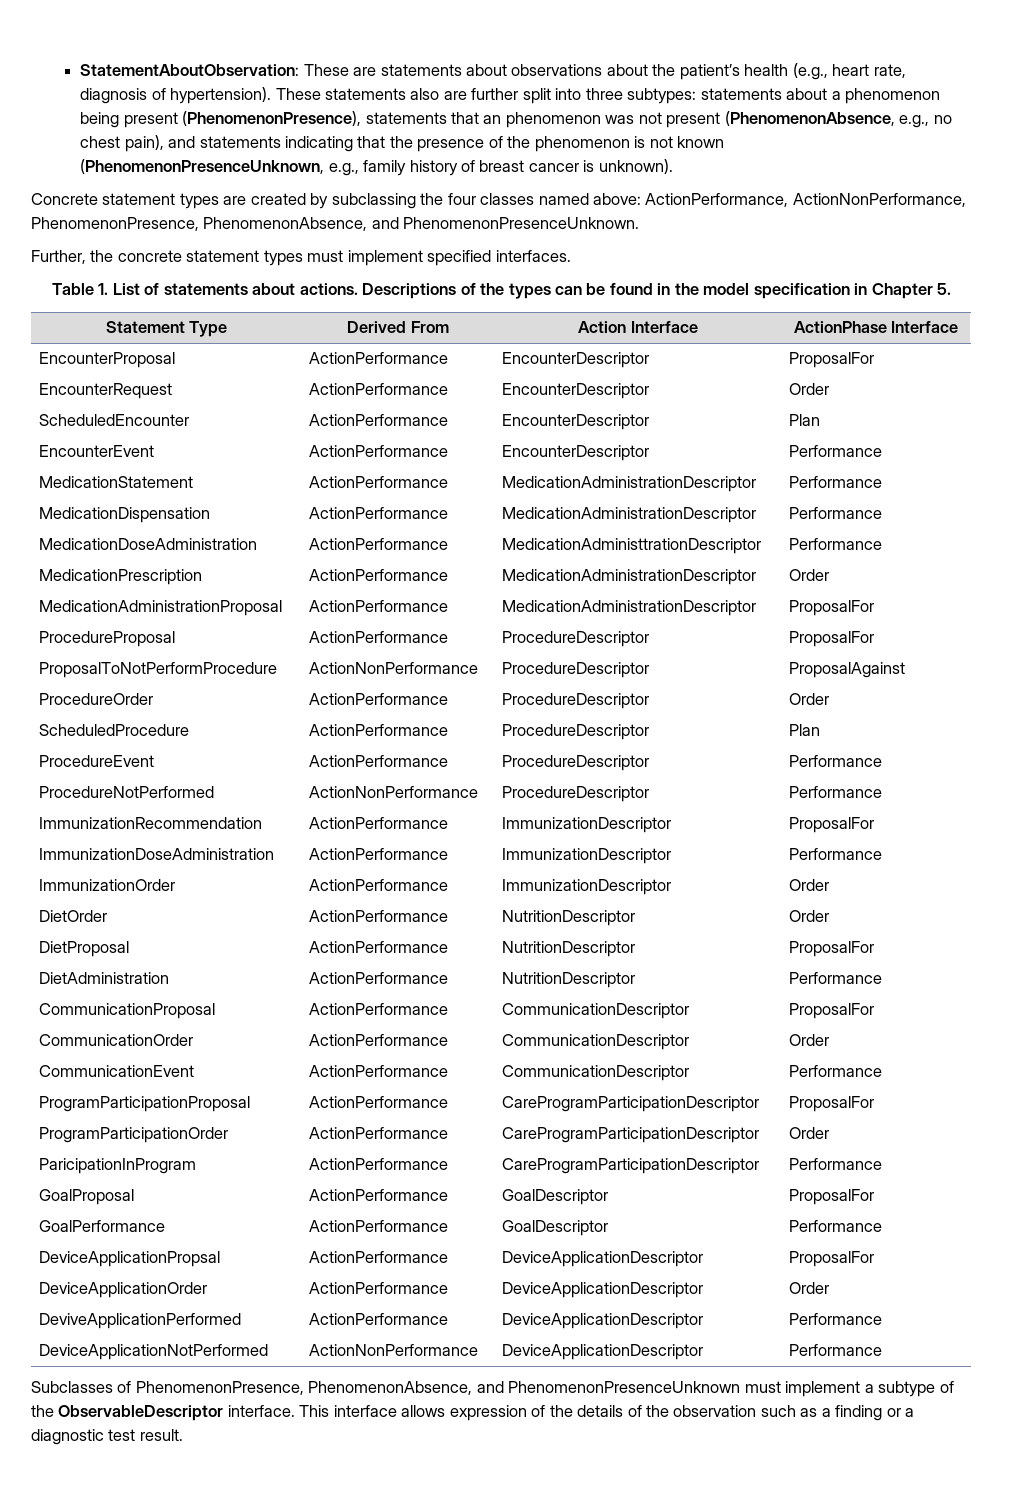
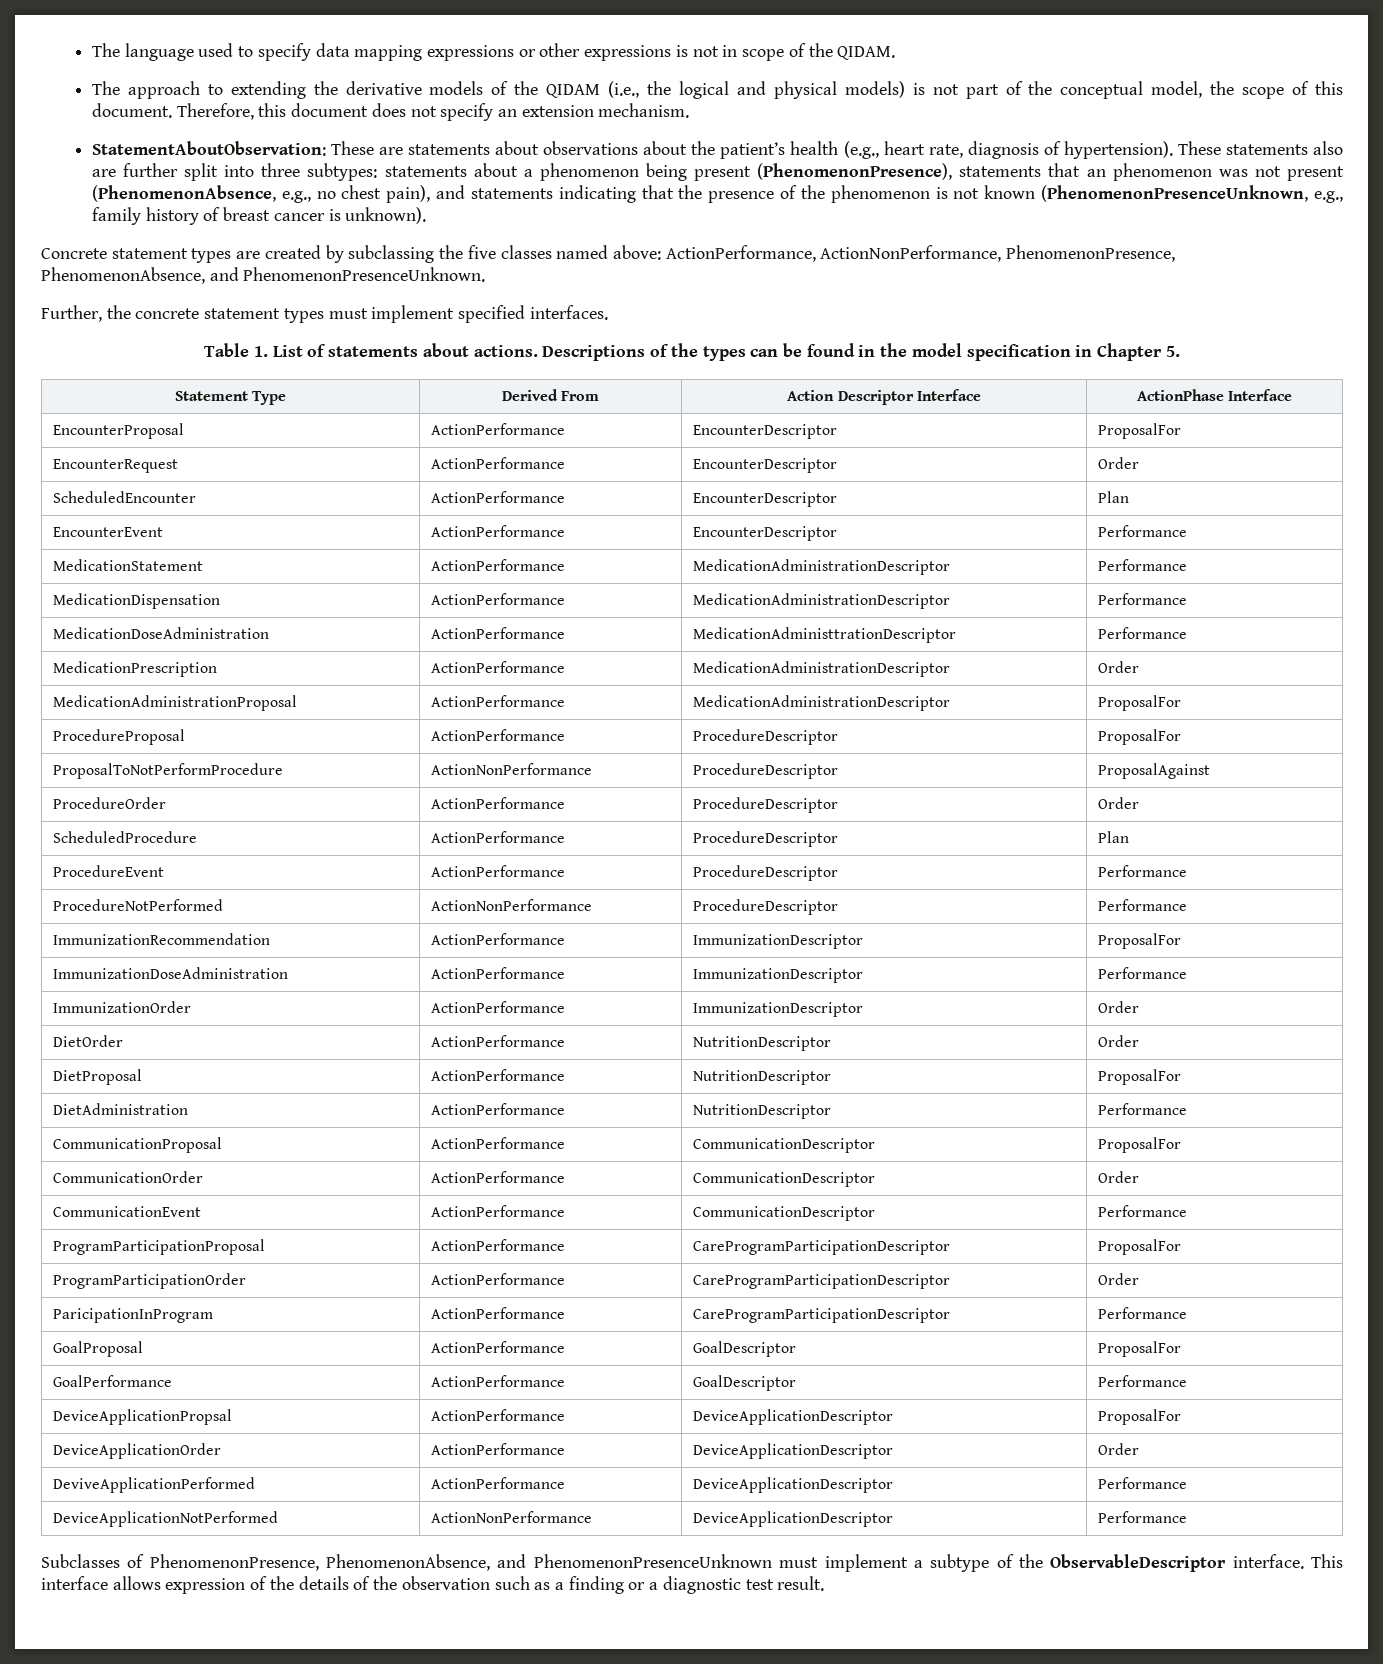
+ The language used to specify data mapping expressions or other expressions is not in scope of the QIDAM.
+ The approach to extending the derivative models of the QIDAM (i.e., the logical and physical models) is not part of the conceptual model, the scope of this document. Therefore, this document does not specify an extension mechanism.
- Concrete statement types are created by subclassing the four classes named above: ActionPerformance, ActionNonPerformance, PhenomenonPresence, PhenomenonAbsence, and PhenomenonPresenceUnknown.
+ Concrete statement types are created by subclassing the five classes named above: ActionPerformance, ActionNonPerformance, PhenomenonPresence, PhenomenonAbsence, and PhenomenonPresenceUnknown.
- Statement Type | Derived From | Action Interface | ActionPhase Interface
+ Statement Type | Derived From | Action Descriptor Interface | ActionPhase Interface

